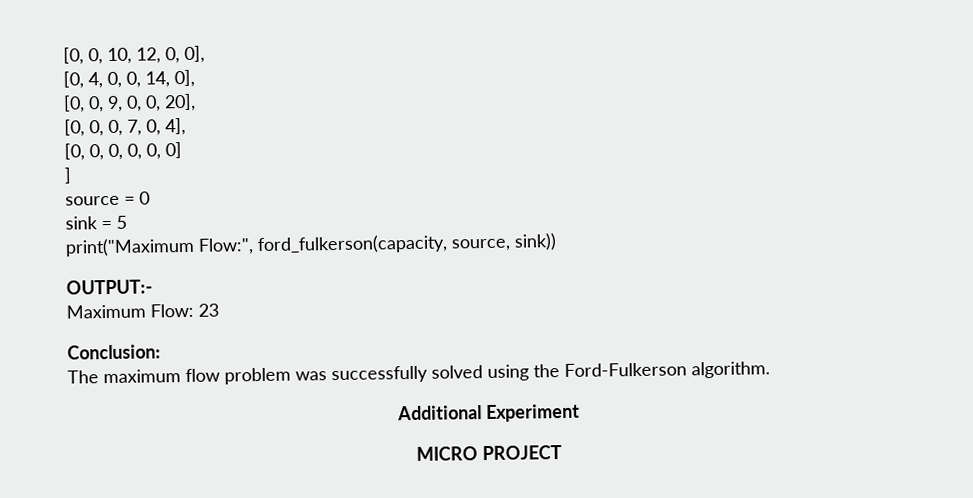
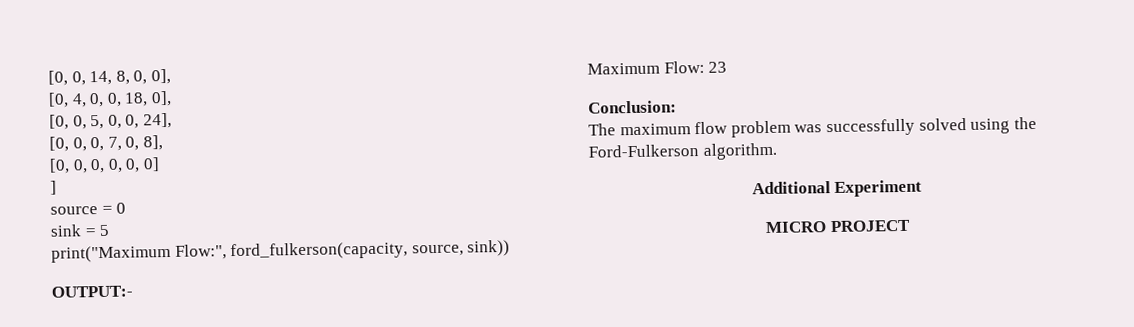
- [0, 0, 10, 12, 0, 0],
+ [0, 0, 14, 8, 0, 0],
- [0, 4, 0, 0, 14, 0],
+ [0, 4, 0, 0, 18, 0],
- [0, 0, 9, 0, 0, 20],
+ [0, 0, 5, 0, 0, 24],
- [0, 0, 0, 7, 0, 4],
+ [0, 0, 0, 7, 0, 8],

